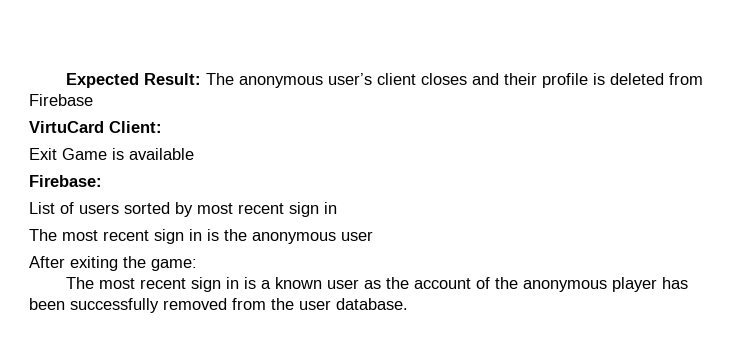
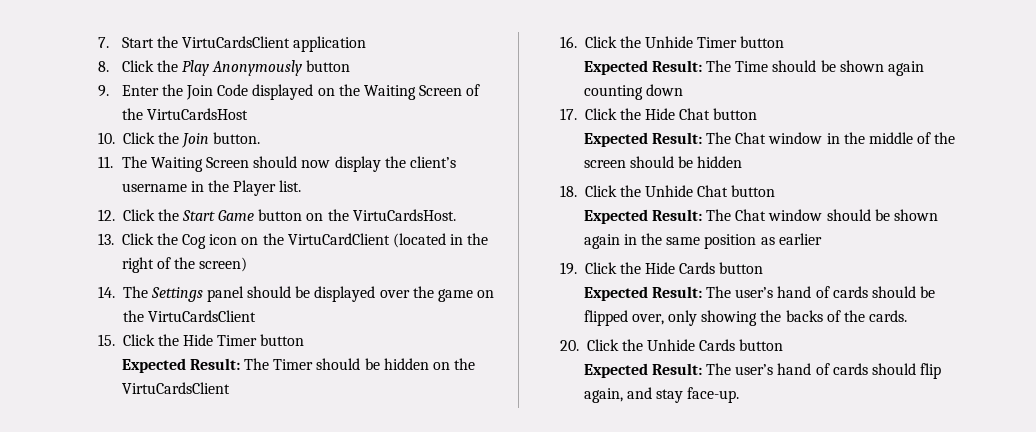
- Expected Result: The anonymous user’s client closes and their profile is deleted from Firebase
- VirtuCard Client:
- Exit Game is available
- Firebase:
- List of users sorted by most recent sign in
- The most recent sign in is the anonymous user
- After exiting the game:
- The most recent sign in is a known user as the account of the anonymous player has been successfully removed from the user database.
+ 7. Start the VirtuCardsClient application
+ 8. Click the Play Anonymously button
+ 9. Enter the Join Code displayed on the Waiting Screen of the VirtuCardsHost
+ 10. Click the Join button.
+ 11. The Waiting Screen should now display the client’s username in the Player list.
+ 12. Click the Start Game button on the VirtuCardsHost.
+ 13. Click the Cog icon on the VirtuCardClient (located in the right of the screen)
+ 14. The Settings panel should be displayed over the game on the VirtuCardsClient
+ 15. Click the Hide Timer button
+ Expected Result: The Timer should be hidden on the VirtuCardsClient
+ 16. Click the Unhide Timer button
+ Expected Result: The Time should be shown again counting down
+ 17. Click the Hide Chat button
+ Expected Result: The Chat window in the middle of the screen should be hidden
+ 18. Click the Unhide Chat button
+ Expected Result: The Chat window should be shown again in the same position as earlier
+ 19. Click the Hide Cards button
+ Expected Result: The user’s hand of cards should be flipped over, only showing the backs of the cards.
+ 20. Click the Unhide Cards button
+ Expected Result: The user’s hand of cards should flip again, and stay face-up.

